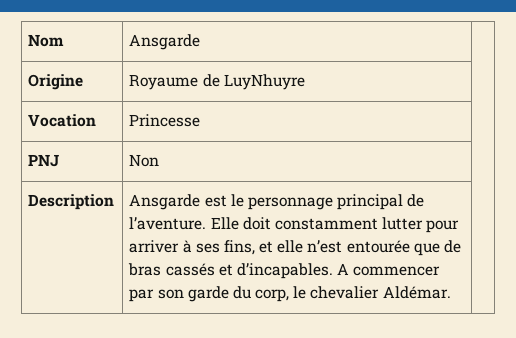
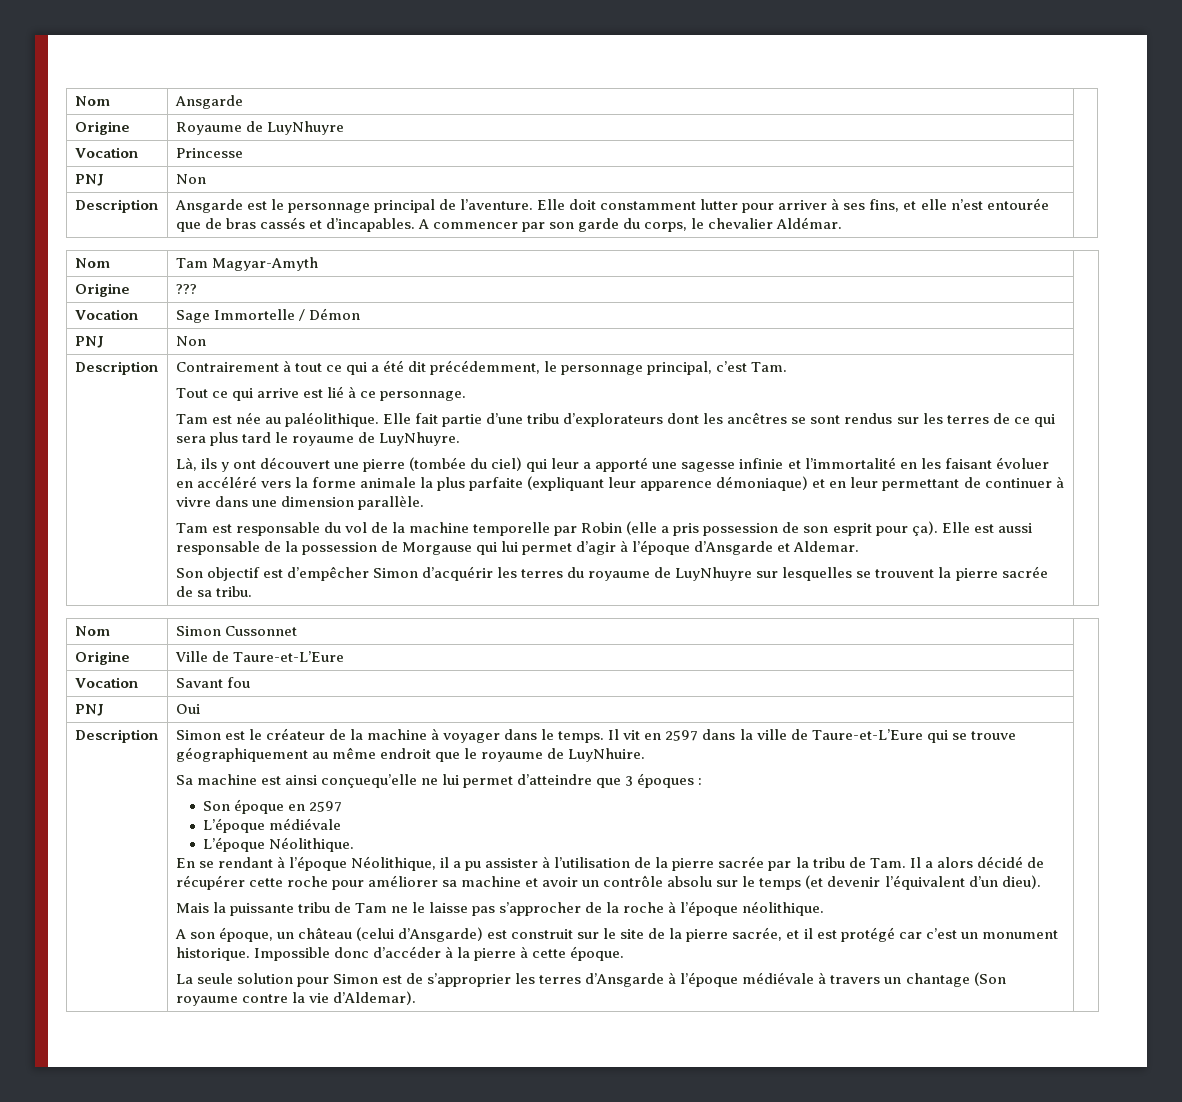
- Description | Ansgarde est le personnage principal de l’aventure. Elle doit constamment lutter pour arriver à ses fins, et elle n’est entourée que de bras cassés et d’incapables. A commencer par son garde du corp, le chevalier Aldémar. |
+ Description | Ansgarde est le personnage principal de l’aventure. Elle doit constamment lutter pour arriver à ses fins, et elle n’est entourée que de bras cassés et d’incapables. A commencer par son garde du corps, le chevalier Aldémar. |
+ Nom | Tam Magyar-Amyth |
+ Origine | ??? |
+ Vocation | Sage Immortelle / Démon |
+ PNJ | Non |
+ Description | Contrairement à tout ce qui a été dit précédemment, le personnage principal, c’est Tam.
+ Tout ce qui arrive est lié à ce personnage.
+ Tam est née au paléolithique. Elle fait partie d’une tribu d’explorateurs dont les ancêtres se sont rendus sur les terres de ce qui sera plus tard le royaume de LuyNhuyre.
+ Là, ils y ont découvert une pierre (tombée du ciel) qui leur a apporté une sagesse infinie et l’immortalité en les faisant évoluer en accéléré vers la forme animale la plus parfaite (expliquant leur apparence démoniaque) et en leur permettant de continuer à vivre dans une dimension parallèle.
+ Tam est responsable du vol de la machine temporelle par Robin (elle a pris possession de son esprit pour ça). Elle est aussi responsable de la possession de Morgause qui lui permet d’agir à l’époque d’Ansgarde et Aldemar.
+ Son objectif est d’empêcher Simon d’acquérir les terres du royaume de LuyNhuyre sur lesquelles se trouvent la pierre sacrée de sa tribu. |
+ Nom | Simon Cussonnet |
+ Origine | Ville de Taure-et-L’Eure |
+ Vocation | Savant fou |
+ PNJ | Oui |
+ Description | Simon est le créateur de la machine à voyager dans le temps. Il vit en 2597 dans la ville de Taure-et-L’Eure qui se trouve géographiquement au même endroit que le royaume de LuyNhuire.
+ Sa machine est ainsi conçuequ’elle ne lui permet d’atteindre que 3 époques :
+ Son époque en 2597
+ L’époque médiévale
+ L’époque Néolithique.
+ En se rendant à l’époque Néolithique, il a pu assister à l’utilisation de la pierre sacrée par la tribu de Tam. Il a alors décidé de récupérer cette roche pour améliorer sa machine et avoir un contrôle absolu sur le temps (et devenir l’équivalent d’un dieu).
+ Mais la puissante tribu de Tam ne le laisse pas s’approcher de la roche à l’époque néolithique.
+ A son époque, un château (celui d’Ansgarde) est construit sur le site de la pierre sacrée, et il est protégé car c’est un monument historique. Impossible donc d’accéder à la pierre à cette époque.
+ La seule solution pour Simon est de s’approprier les terres d’Ansgarde à l’époque médiévale à travers un chantage (Son royaume contre la vie d’Aldemar).

